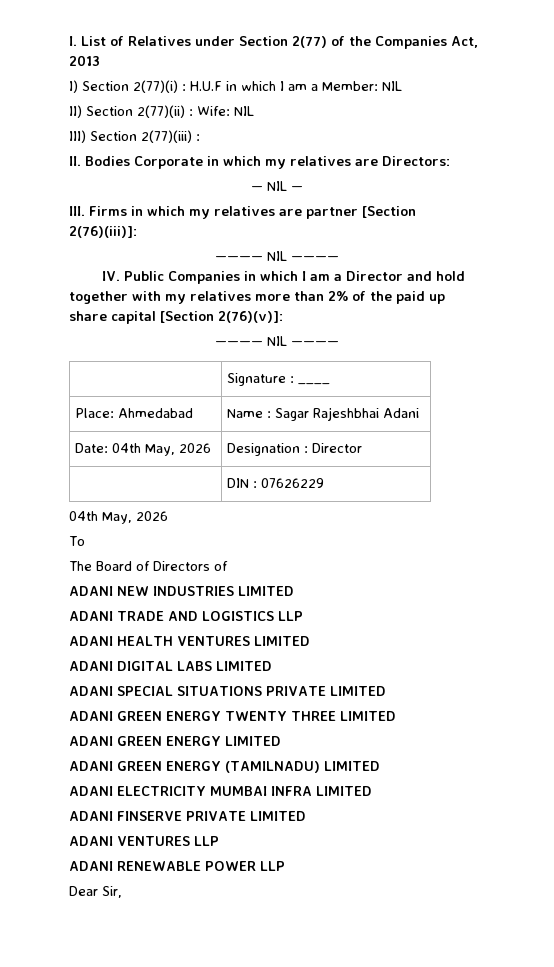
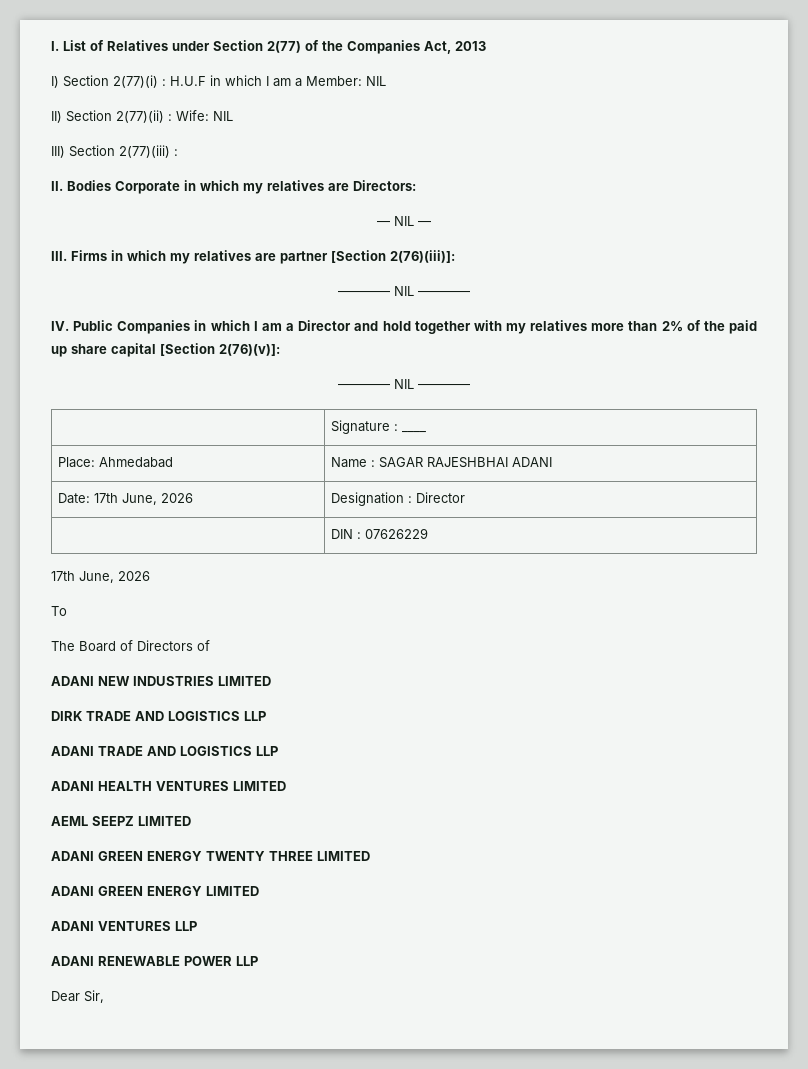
- Place: Ahmedabad | Name : Sagar Rajeshbhai Adani
+ Place: Ahmedabad | Name : SAGAR RAJESHBHAI ADANI
- Date: 04th May, 2026 | Designation : Director
+ Date: 17th June, 2026 | Designation : Director
  | DIN : 07626229
- 04th May, 2026
+ 17th June, 2026
+ DIRK TRADE AND LOGISTICS LLP
- ADANI DIGITAL LABS LIMITED
- ADANI SPECIAL SITUATIONS PRIVATE LIMITED
+ AEML SEEPZ LIMITED
- ADANI GREEN ENERGY (TAMILNADU) LIMITED
- ADANI ELECTRICITY MUMBAI INFRA LIMITED
- ADANI FINSERVE PRIVATE LIMITED

